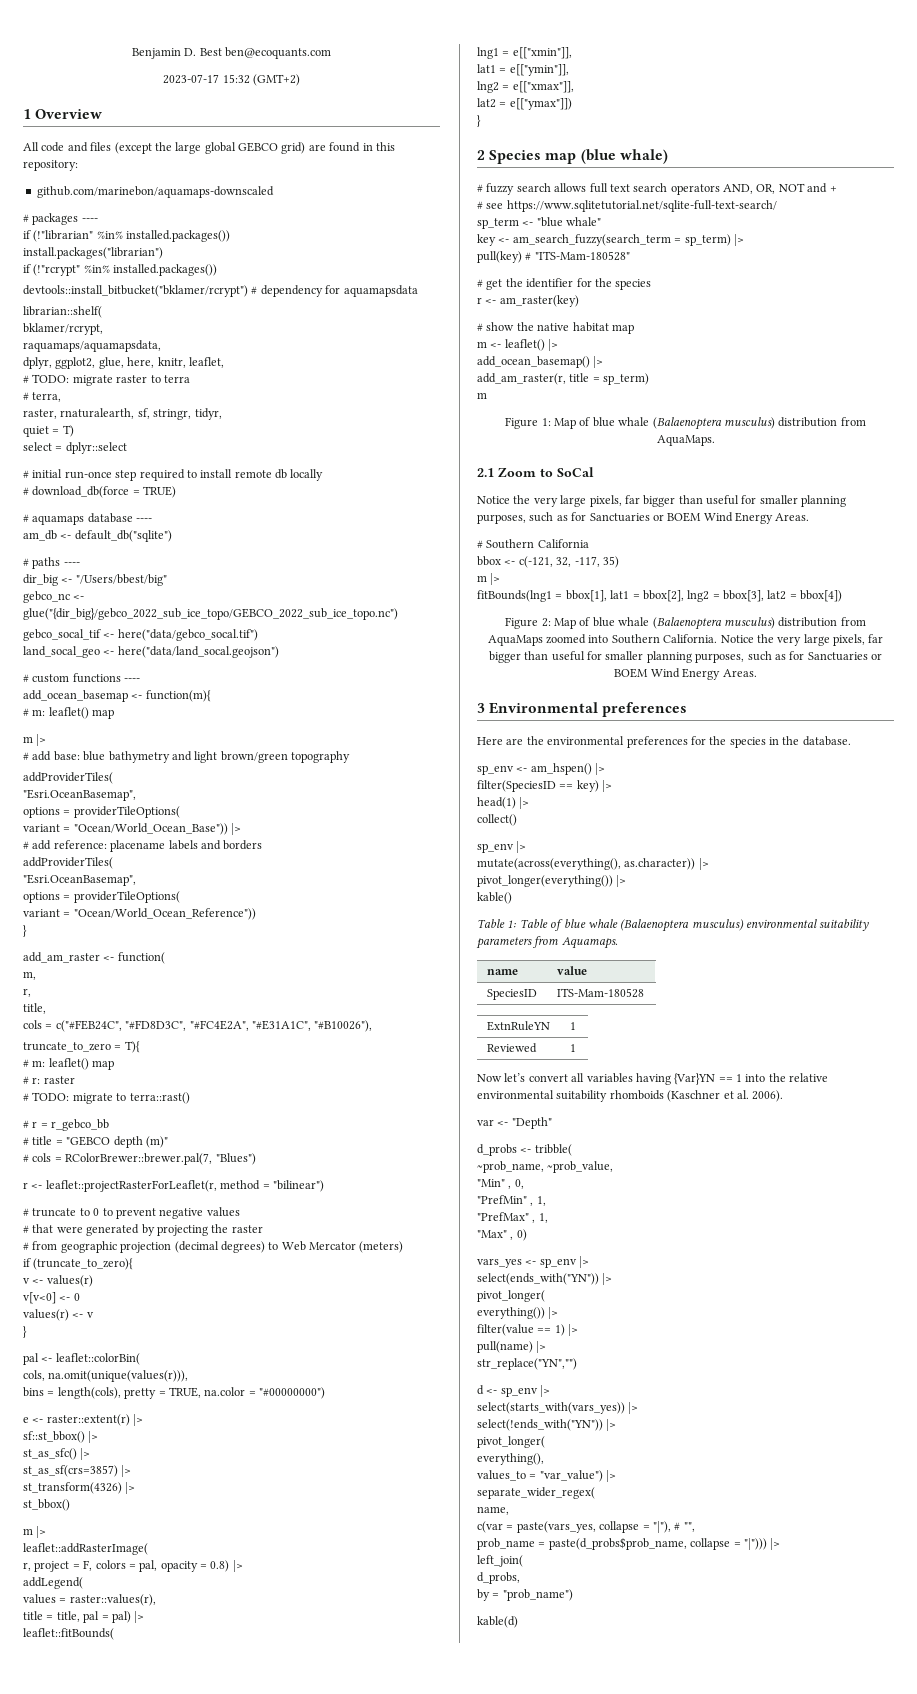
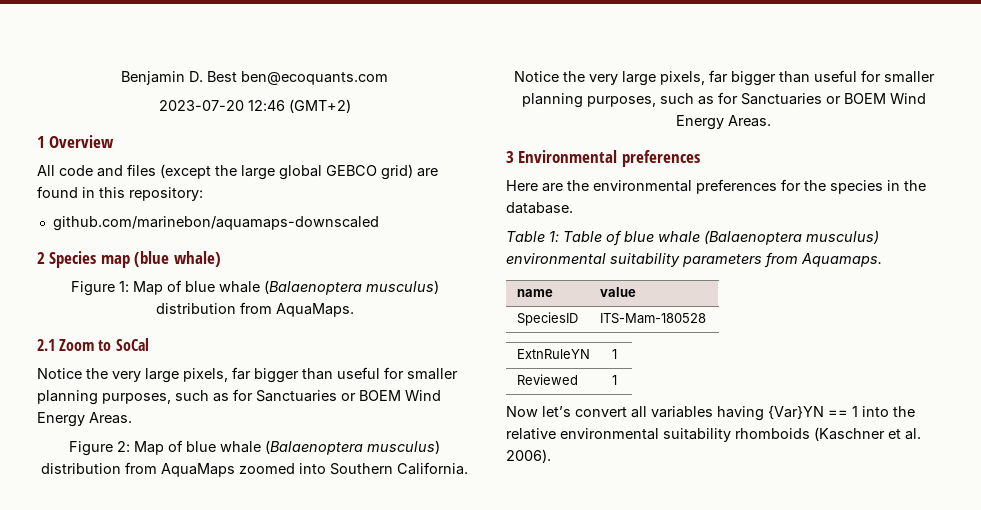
- 2023-07-17 15:32 (GMT+2)
+ 2023-07-20 12:46 (GMT+2)
- # packages ----
- if (!"librarian" %in% installed.packages())
- install.packages("librarian")
- if (!"rcrypt" %in% installed.packages())
- devtools::install_bitbucket("bklamer/rcrypt") # dependency for aquamapsdata
- librarian::shelf(
- bklamer/rcrypt,
- raquamaps/aquamapsdata,
- dplyr, ggplot2, glue, here, knitr, leaflet,
- # TODO: migrate raster to terra
- # terra,
- raster, rnaturalearth, sf, stringr, tidyr,
- quiet = T)
- select = dplyr::select
- # initial run-once step required to install remote db locally
- # download_db(force = TRUE)
- # aquamaps database ----
- am_db <- default_db("sqlite")
- # paths ----
- dir_big <- "/Users/bbest/big"
- gebco_nc <- glue("{dir_big}/gebco_2022_sub_ice_topo/GEBCO_2022_sub_ice_topo.nc")
- gebco_socal_tif <- here("data/gebco_socal.tif")
- land_socal_geo <- here("data/land_socal.geojson")
- # custom functions ----
- add_ocean_basemap <- function(m){
- # m: leaflet() map
- m |>
- # add base: blue bathymetry and light brown/green topography
- addProviderTiles(
- "Esri.OceanBasemap",
- options = providerTileOptions(
- variant = "Ocean/World_Ocean_Base")) |>
- # add reference: placename labels and borders
- addProviderTiles(
- "Esri.OceanBasemap",
- options = providerTileOptions(
- variant = "Ocean/World_Ocean_Reference"))
- }
- add_am_raster <- function(
- m,
- r,
- title,
- cols = c("#FEB24C", "#FD8D3C", "#FC4E2A", "#E31A1C", "#B10026"),
- truncate_to_zero = T){
- # m: leaflet() map
- # r: raster
- # TODO: migrate to terra::rast()
- # r = r_gebco_bb
- # title = "GEBCO depth (m)"
- # cols = RColorBrewer::brewer.pal(7, "Blues")
- r <- leaflet::projectRasterForLeaflet(r, method = "bilinear")
- # truncate to 0 to prevent negative values
- # that were generated by projecting the raster
- # from geographic projection (decimal degrees) to Web Mercator (meters)
- if (truncate_to_zero){
- v <- values(r)
- v[v<0] <- 0
- values(r) <- v
- }
- pal <- leaflet::colorBin(
- cols, na.omit(unique(values(r))),
- bins = length(cols), pretty = TRUE, na.color = "#00000000")
- e <- raster::extent(r) |>
- sf::st_bbox() |>
- st_as_sfc() |>
- st_as_sf(crs=3857) |>
- st_transform(4326) |>
- st_bbox()
- m |>
- leaflet::addRasterImage(
- r, project = F, colors = pal, opacity = 0.8) |>
- addLegend(
- values = raster::values(r),
- title = title, pal = pal) |>
- leaflet::fitBounds(
- lng1 = e[["xmin"]],
- lat1 = e[["ymin"]],
- lng2 = e[["xmax"]],
- lat2 = e[["ymax"]])
- }
- # fuzzy search allows full text search operators AND, OR, NOT and +
- # see https://www.sqlitetutorial.net/sqlite-full-text-search/
- sp_term <- "blue whale"
- key <- am_search_fuzzy(search_term = sp_term) |>
- pull(key) # "ITS-Mam-180528"
- # get the identifier for the species
- r <- am_raster(key)
- # show the native habitat map
- m <- leaflet() |>
- add_ocean_basemap() |>
- add_am_raster(r, title = sp_term)
- m
- # Southern California
- bbox <- c(-121, 32, -117, 35)
- m |>
- fitBounds(lng1 = bbox[1], lat1 = bbox[2], lng2 = bbox[3], lat2 = bbox[4])
- sp_env <- am_hspen() |>
- filter(SpeciesID == key) |>
- head(1) |>
- collect()
- sp_env |>
- mutate(across(everything(), as.character)) |>
- pivot_longer(everything()) |>
- kable()
- var <- "Depth"
- d_probs <- tribble(
- ~prob_name, ~prob_value,
- "Min" , 0,
- "PrefMin" , 1,
- "PrefMax" , 1,
- "Max" , 0)
- vars_yes <- sp_env |>
- select(ends_with("YN")) |>
- pivot_longer(
- everything()) |>
- filter(value == 1) |>
- pull(name) |>
- str_replace("YN","")
- d <- sp_env |>
- select(starts_with(vars_yes)) |>
- select(!ends_with("YN")) |>
- pivot_longer(
- everything(),
- values_to = "var_value") |>
- separate_wider_regex(
- name,
- c(var = paste(vars_yes, collapse = "|"), # "",
- prob_name = paste(d_probs$prob_name, collapse = "|"))) |>
- left_join(
- d_probs,
- by = "prob_name")
- kable(d)

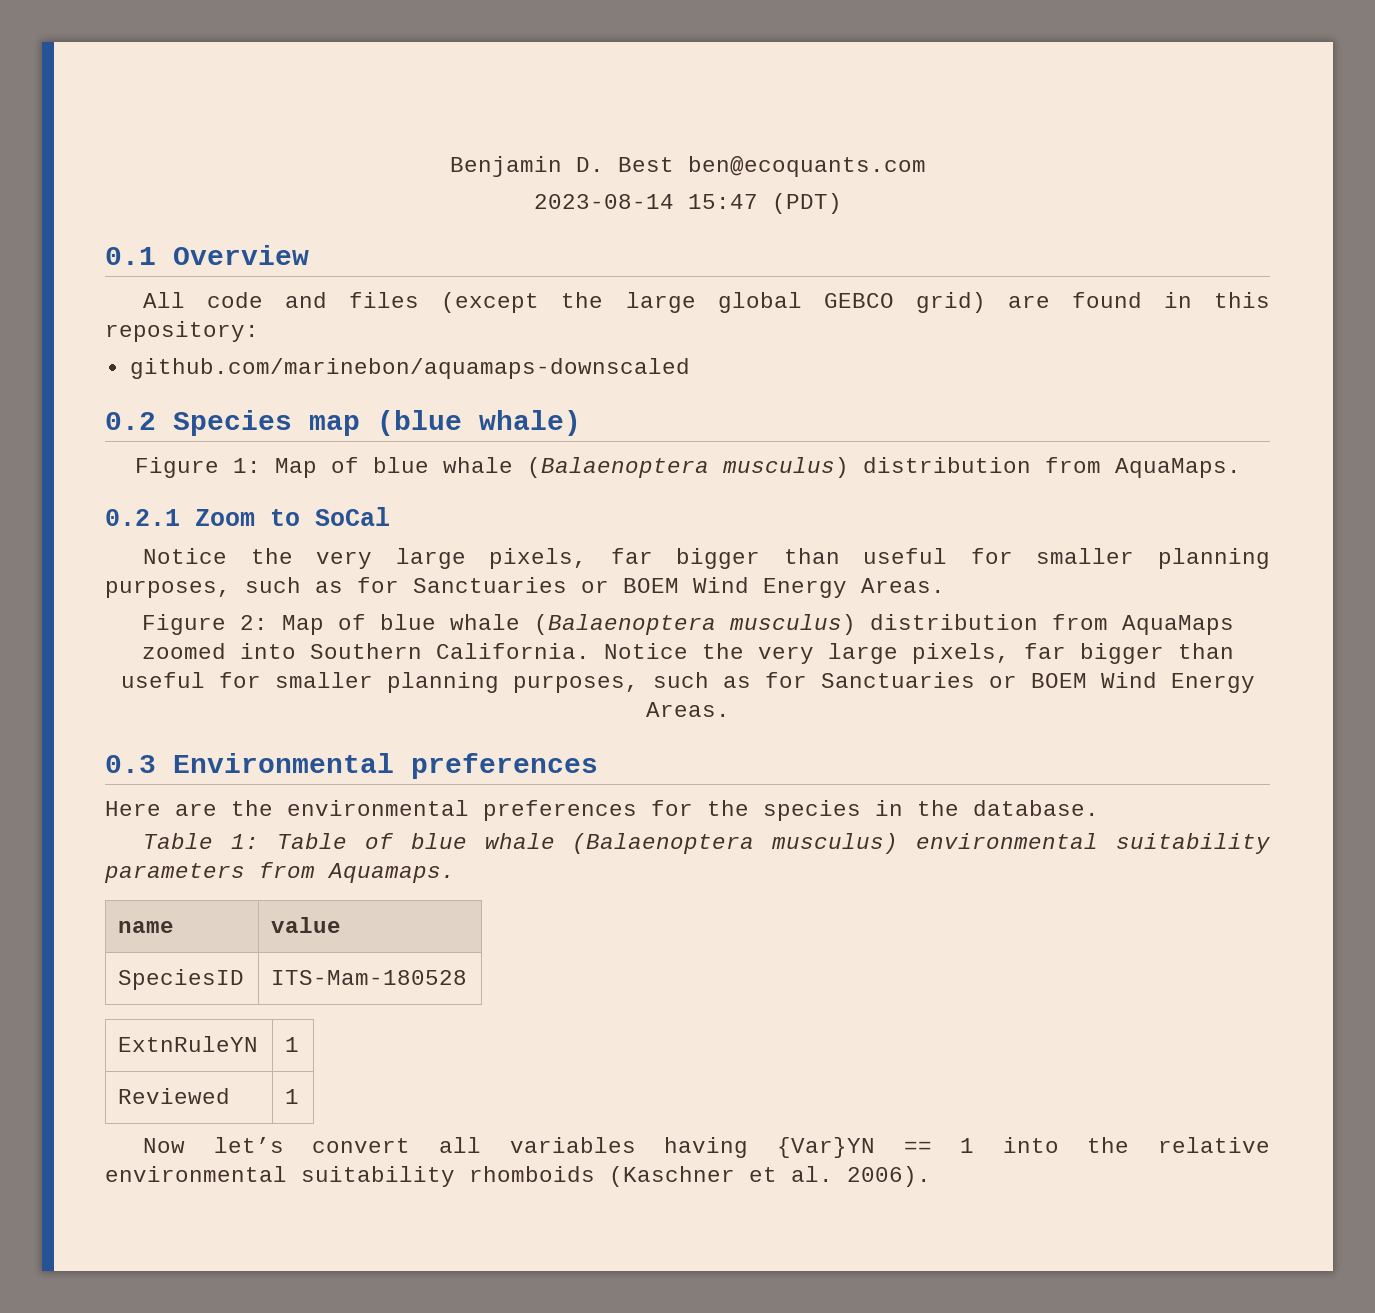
- 2023-07-20 12:46 (GMT+2)
- 1 Overview
+ 2023-08-14 15:47 (PDT)
+ 0.1 Overview
- 2 Species map (blue whale)
+ 0.2 Species map (blue whale)
- 2.1 Zoom to SoCal
+ 0.2.1 Zoom to SoCal
- 3 Environmental preferences
+ 0.3 Environmental preferences

